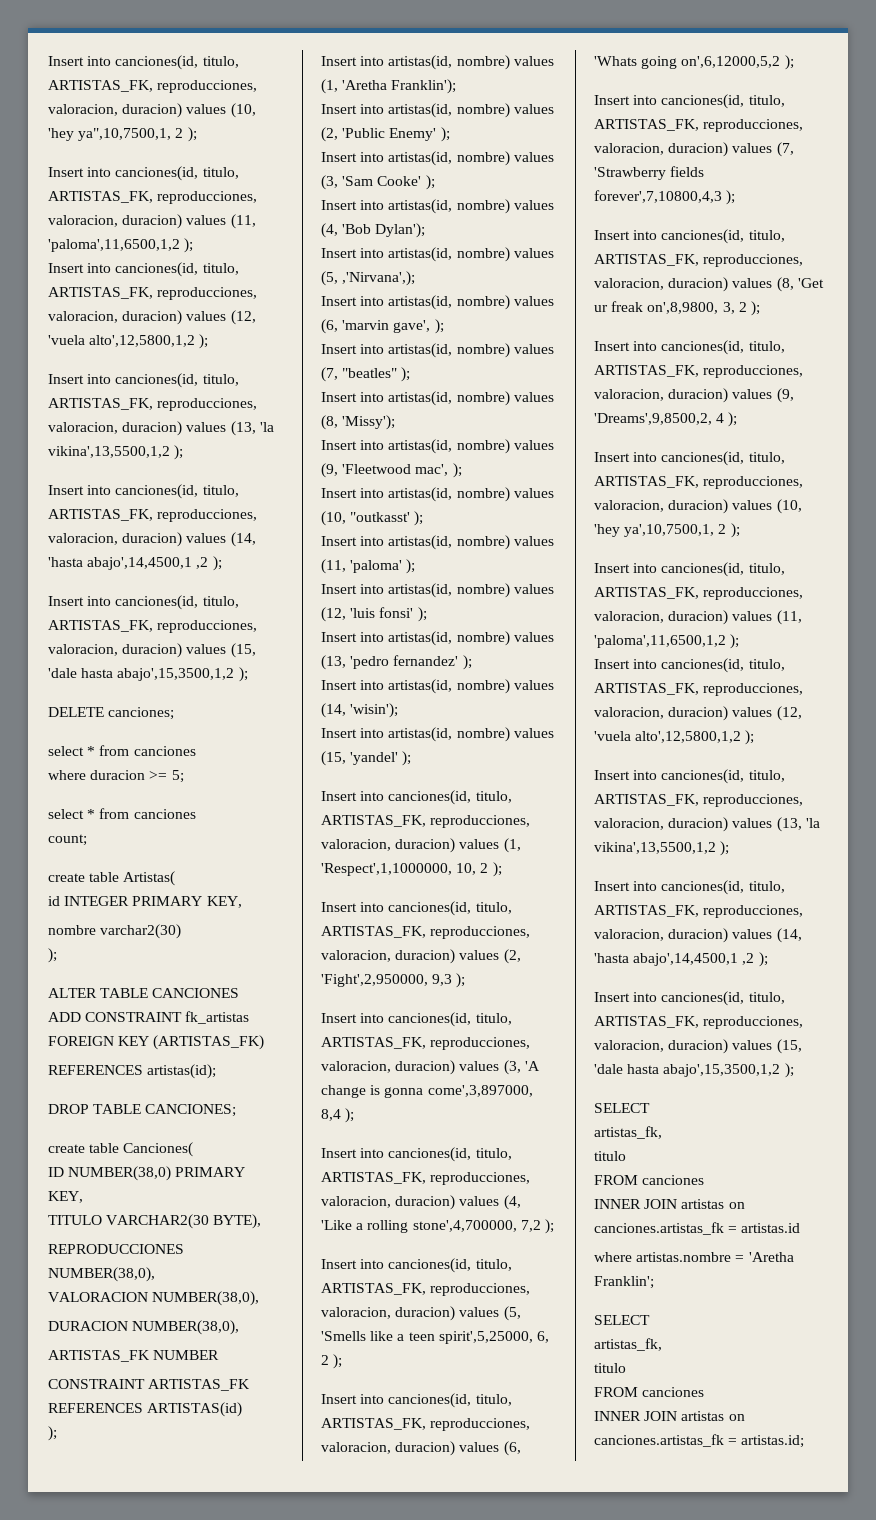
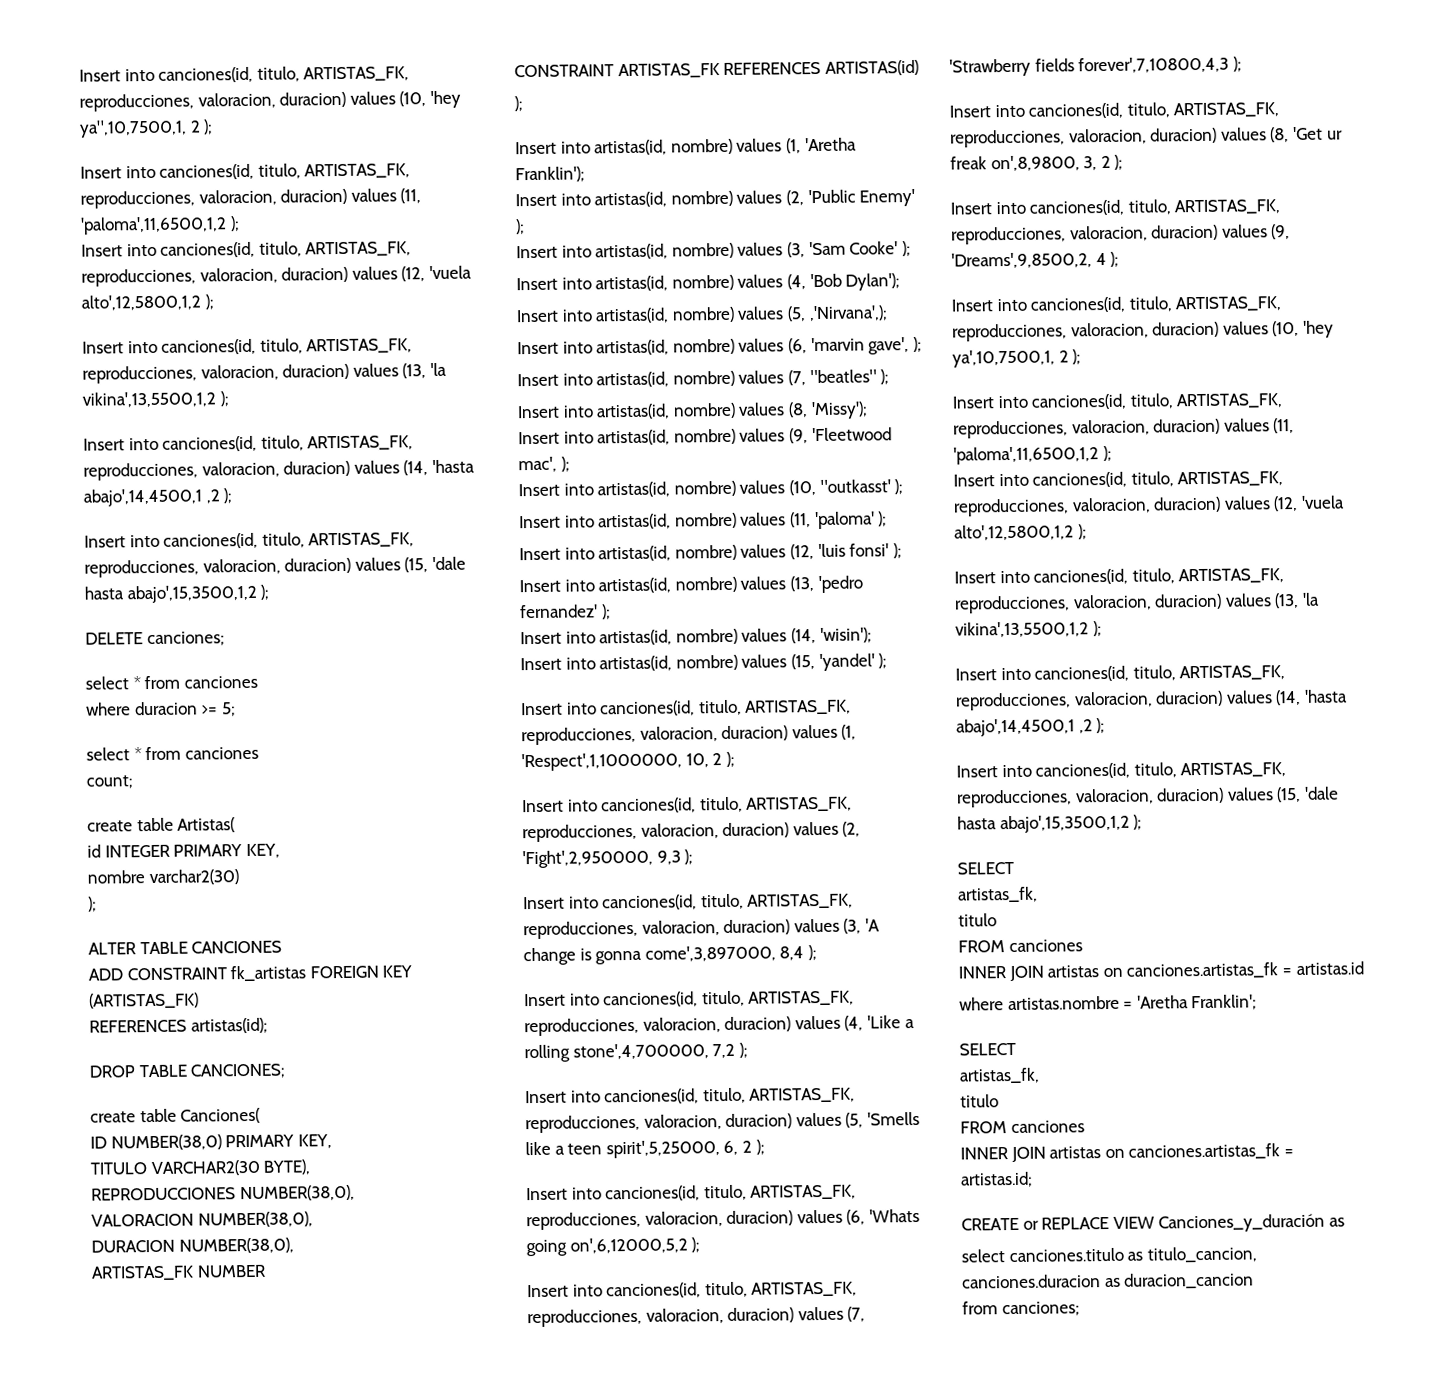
+ CREATE or REPLACE VIEW Canciones_y_duración as
+ select canciones.titulo as titulo_cancion, canciones.duracion as duracion_cancion
+ from canciones;

